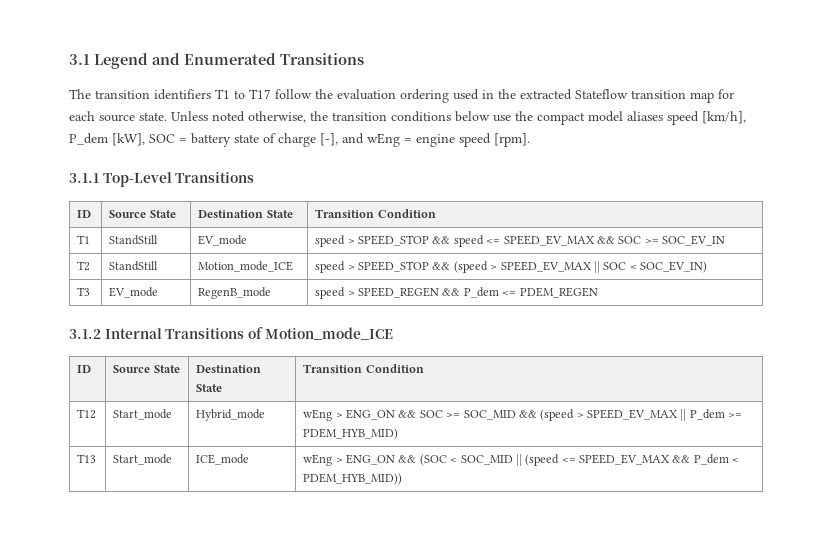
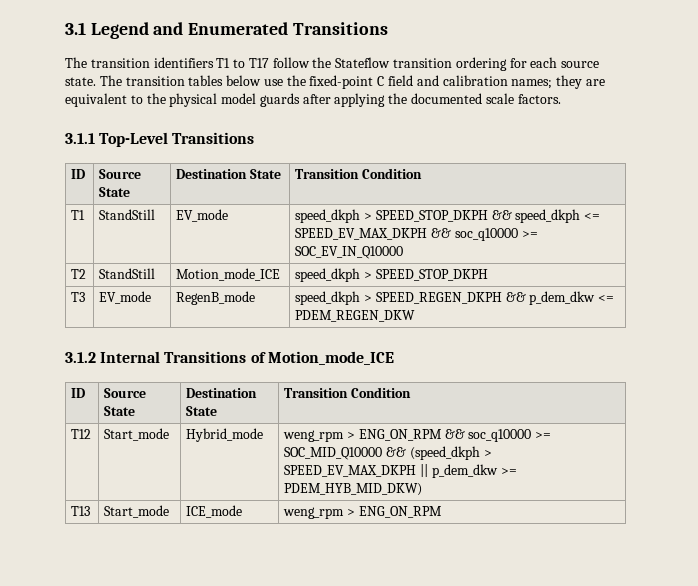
- The transition identifiers T1 to T17 follow the evaluation ordering used in the extracted Stateflow transition map for each source state.
+ The transition identifiers T1 to T17 follow the Stateflow transition ordering for each source state.
- Unless noted otherwise, the transition conditions below use the compact model aliases speed [km/h], P_dem [kW], SOC = battery state of charge [-], and wEng = engine speed [rpm].
+ The transition tables below use the fixed-point C field and calibration names; they are equivalent to the physical model guards after applying the documented scale factors.
- T1 | StandStill | EV_mode | speed > SPEED_STOP && speed <= SPEED_EV_MAX && SOC >= SOC_EV_IN
- T2 | StandStill | Motion_mode_ICE | speed > SPEED_STOP && (speed > SPEED_EV_MAX || SOC < SOC_EV_IN)
- T3 | EV_mode | RegenB_mode | speed > SPEED_REGEN && P_dem <= PDEM_REGEN
+ T1 | StandStill | EV_mode | speed_dkph > SPEED_STOP_DKPH && speed_dkph <= SPEED_EV_MAX_DKPH && soc_q10000 >= SOC_EV_IN_Q10000
+ T2 | StandStill | Motion_mode_ICE | speed_dkph > SPEED_STOP_DKPH
+ T3 | EV_mode | RegenB_mode | speed_dkph > SPEED_REGEN_DKPH && p_dem_dkw <= PDEM_REGEN_DKW
- T12 | Start_mode | Hybrid_mode | wEng > ENG_ON && SOC >= SOC_MID && (speed > SPEED_EV_MAX || P_dem >= PDEM_HYB_MID)
- T13 | Start_mode | ICE_mode | wEng > ENG_ON && (SOC < SOC_MID || (speed <= SPEED_EV_MAX && P_dem < PDEM_HYB_MID))
+ T12 | Start_mode | Hybrid_mode | weng_rpm > ENG_ON_RPM && soc_q10000 >= SOC_MID_Q10000 && (speed_dkph > SPEED_EV_MAX_DKPH || p_dem_dkw >= PDEM_HYB_MID_DKW)
+ T13 | Start_mode | ICE_mode | weng_rpm > ENG_ON_RPM

